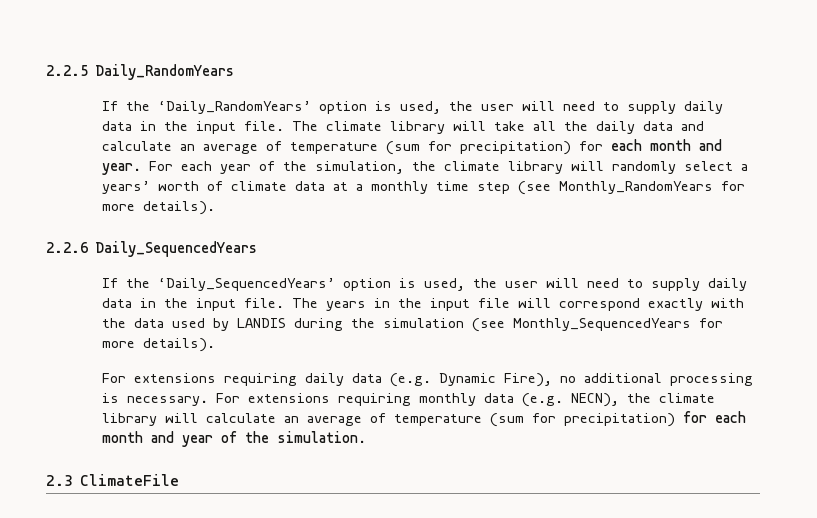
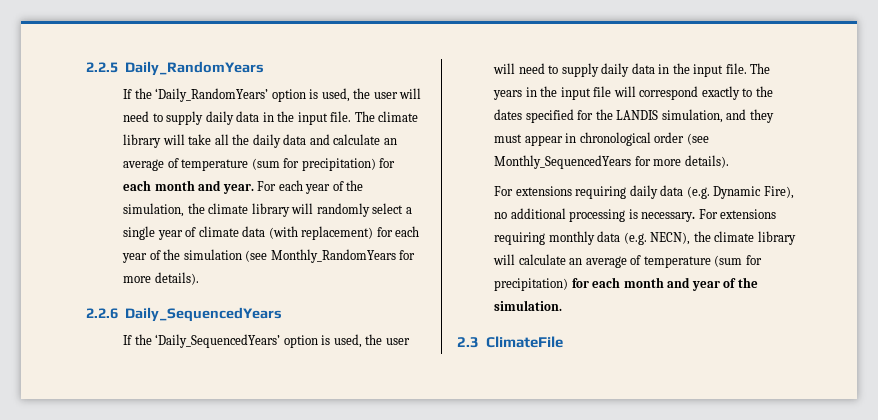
- For each year of the simulation, the climate library will randomly select a years’ worth of climate data at a monthly time step (see Monthly_RandomYears for more details).
+ For each year of the simulation, the climate library will randomly select a single year of climate data (with replacement) for each year of the simulation (see Monthly_RandomYears for more details).
- The years in the input file will correspond exactly with the data used by LANDIS during the simulation (see Monthly_SequencedYears for more details).
+ The years in the input file will correspond exactly to the dates specified for the LANDIS simulation, and they must appear in chronological order (see Monthly_SequencedYears for more details).

